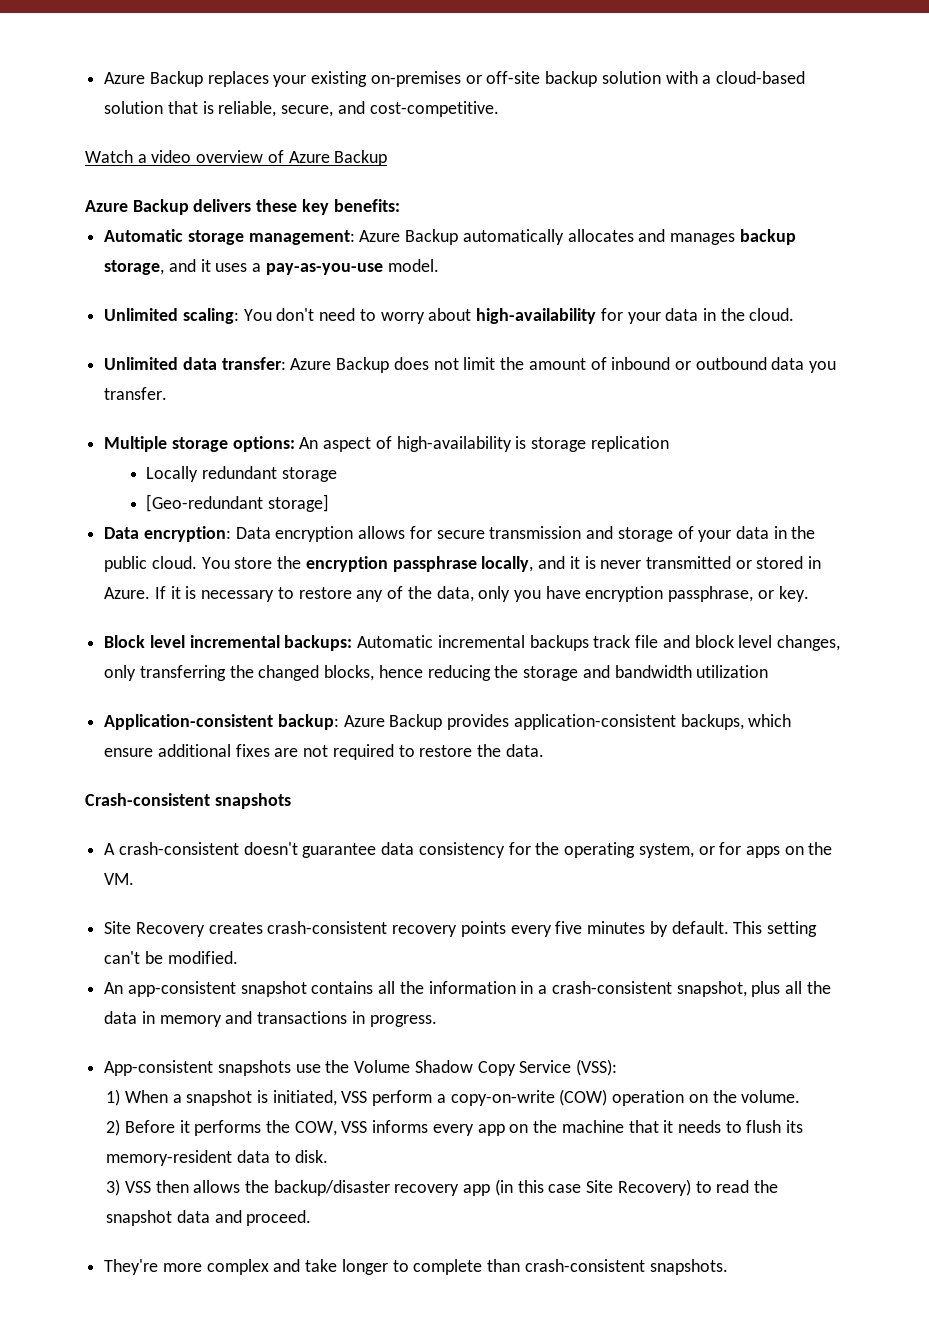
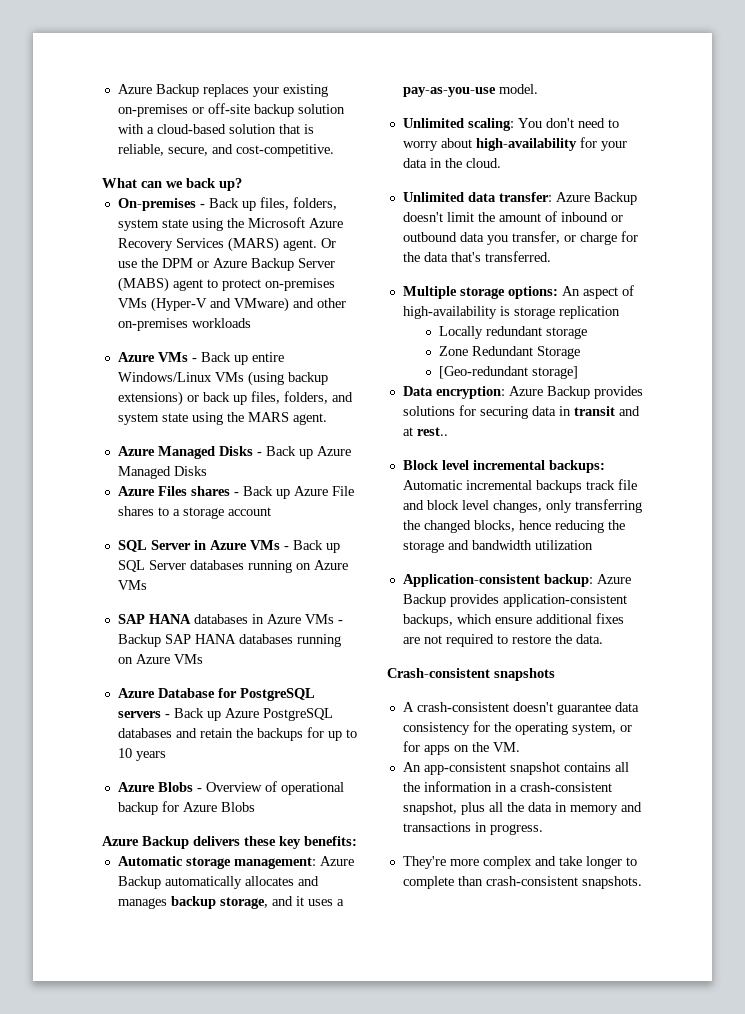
- Watch a video overview of Azure Backup
+ What can we back up?
+ On-premises - Back up files, folders, system state using the Microsoft Azure Recovery Services (MARS) agent. Or use the DPM or Azure Backup Server (MABS) agent to protect on-premises VMs (Hyper-V and VMware) and other on-premises workloads
+ Azure VMs - Back up entire Windows/Linux VMs (using backup extensions) or back up files, folders, and system state using the MARS agent.
+ Azure Managed Disks - Back up Azure Managed Disks
+ Azure Files shares - Back up Azure File shares to a storage account
+ SQL Server in Azure VMs - Back up SQL Server databases running on Azure VMs
+ SAP HANA databases in Azure VMs - Backup SAP HANA databases running on Azure VMs
+ Azure Database for PostgreSQL servers - Back up Azure PostgreSQL databases and retain the backups for up to 10 years
+ Azure Blobs - Overview of operational backup for Azure Blobs
- Unlimited data transfer: Azure Backup does not limit the amount of inbound or outbound data you transfer.
+ Unlimited data transfer: Azure Backup doesn't limit the amount of inbound or outbound data you transfer, or charge for the data that's transferred.
+ Zone Redundant Storage
- Data encryption: Data encryption allows for secure transmission and storage of your data in the public cloud. You store the encryption passphrase locally, and it is never transmitted or stored in Azure. If it is necessary to restore any of the data, only you have encryption passphrase, or key.
+ Data encryption: Azure Backup provides solutions for securing data in transit and at rest..
- Site Recovery creates crash-consistent recovery points every five minutes by default. This setting can't be modified.
- App-consistent snapshots use the Volume Shadow Copy Service (VSS):
- 1) When a snapshot is initiated, VSS perform a copy-on-write (COW) operation on the volume.
- 2) Before it performs the COW, VSS informs every app on the machine that it needs to flush its memory-resident data to disk.
- 3) VSS then allows the backup/disaster recovery app (in this case Site Recovery) to read the snapshot data and proceed.

